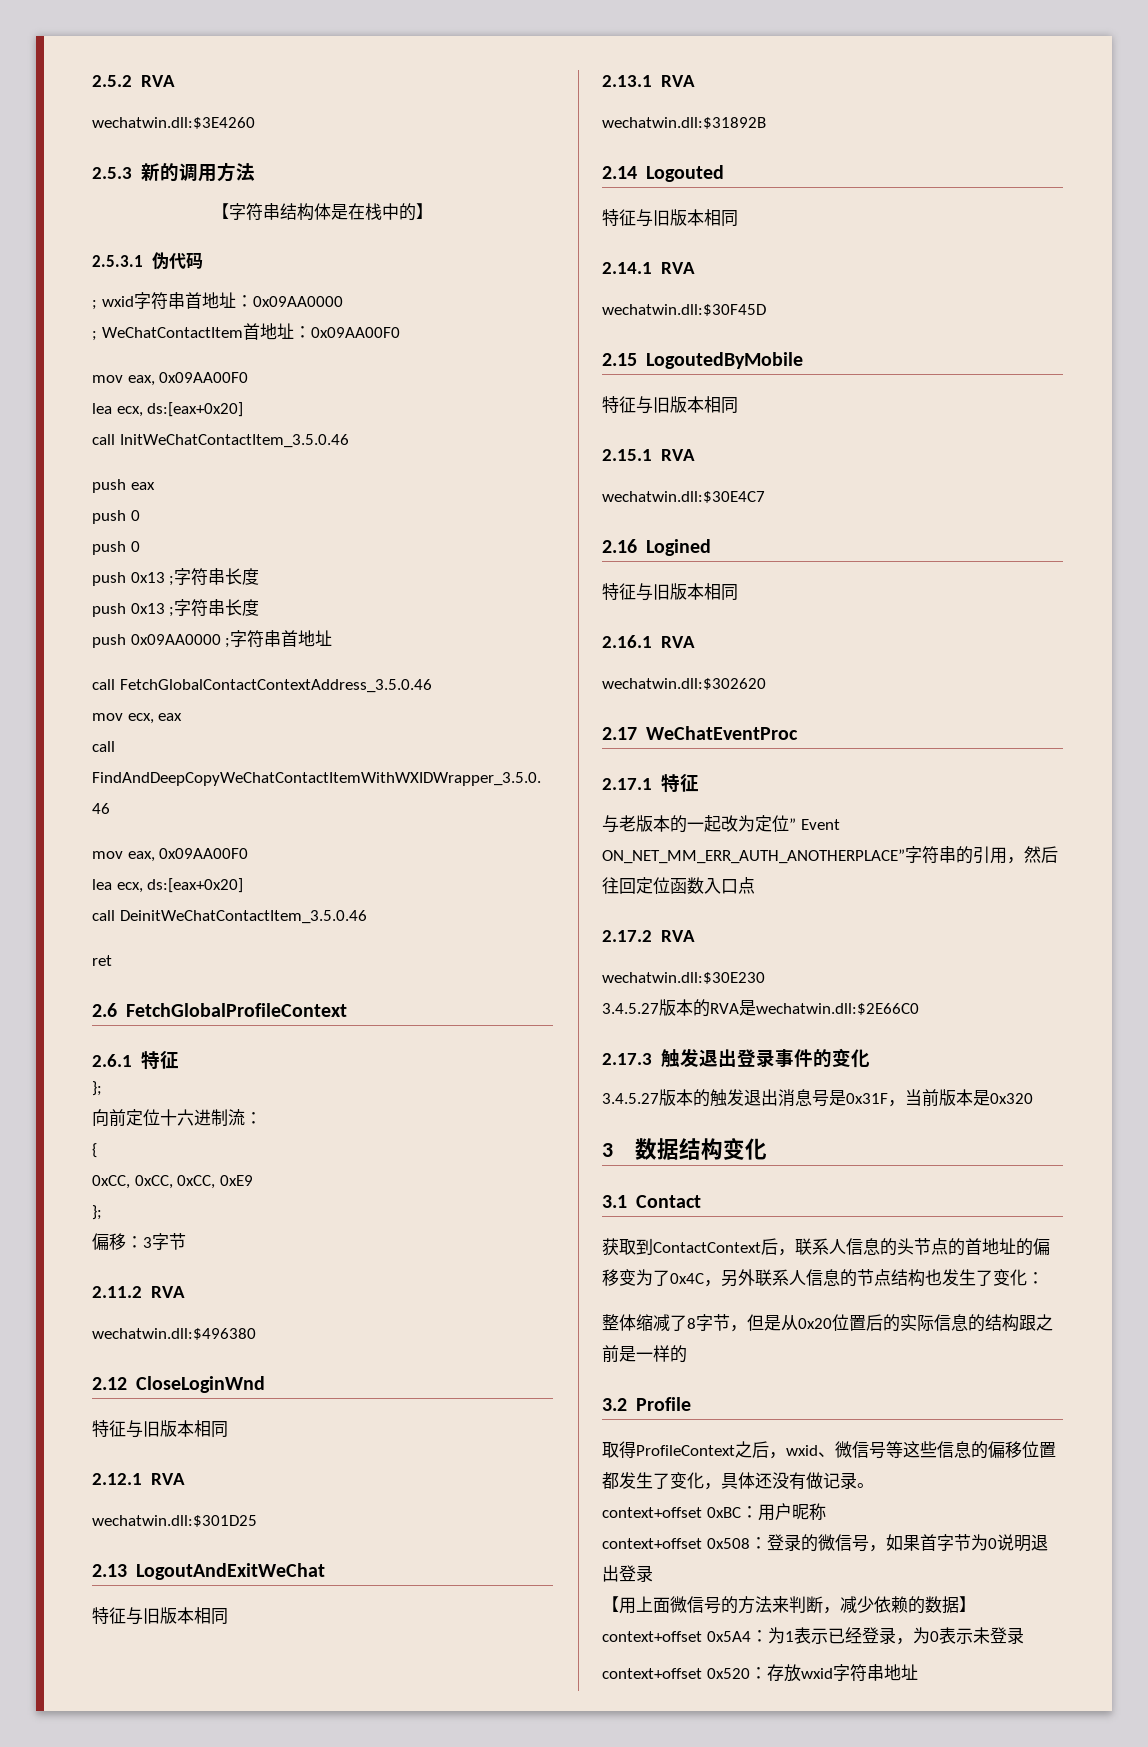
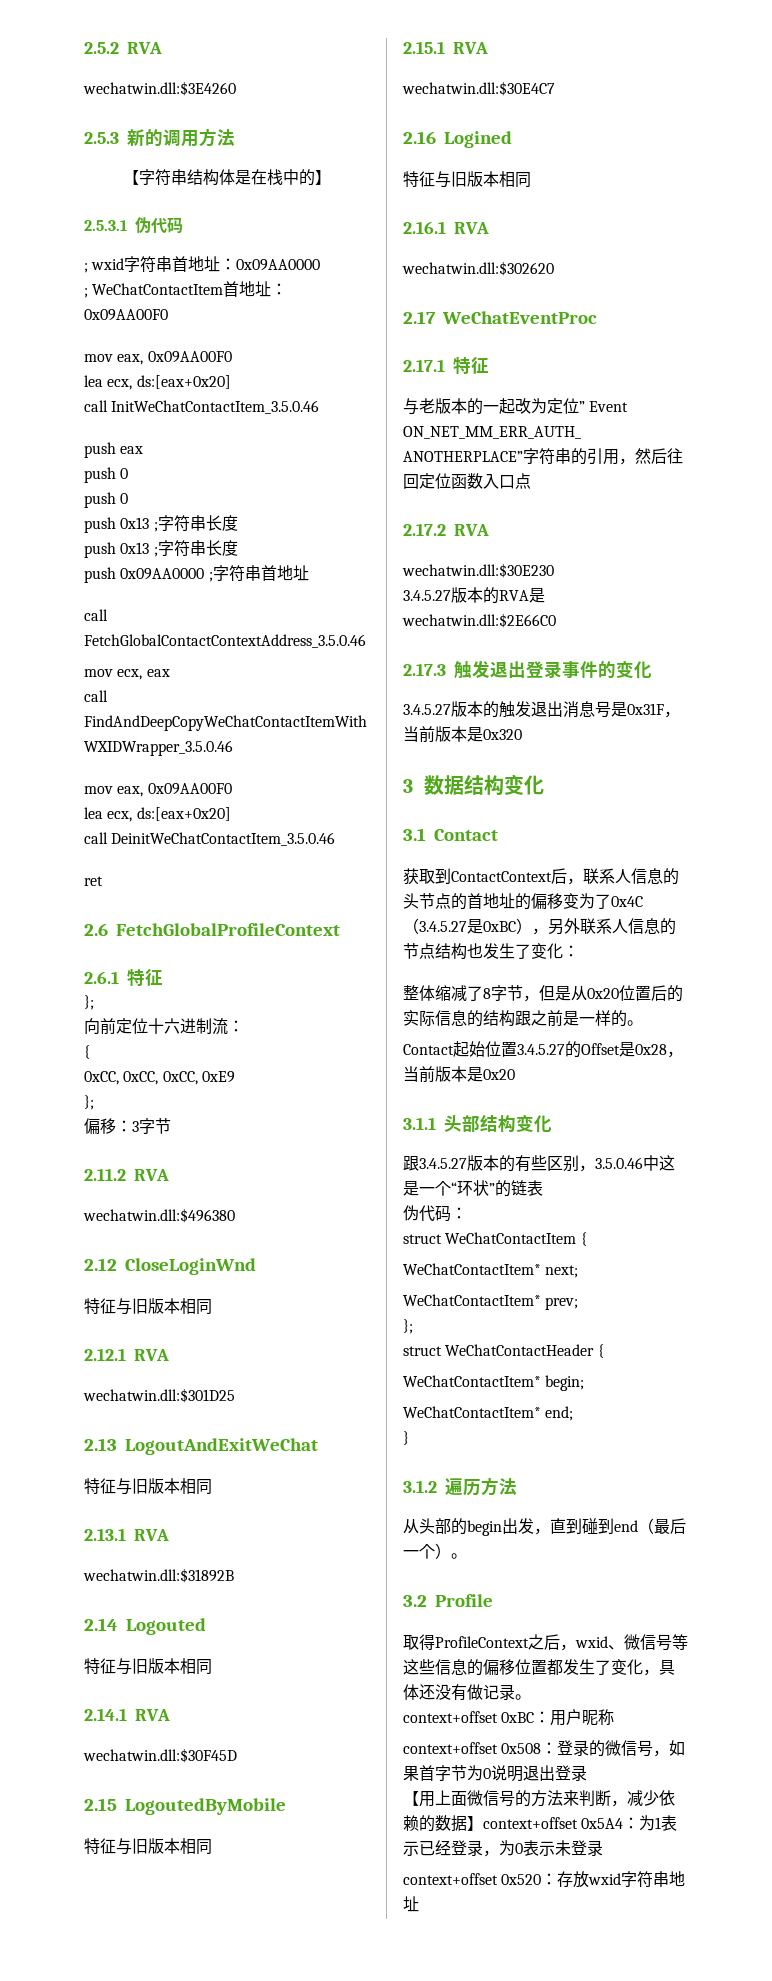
- 获取到ContactContext后，联系人信息的头节点的首地址的偏移变为了0x4C，另外联系人信息的节点结构也发生了变化：
+ 获取到ContactContext后，联系人信息的头节点的首地址的偏移变为了0x4C（3.4.5.27是0xBC），另外联系人信息的节点结构也发生了变化：
- 整体缩减了8字节，但是从0x20位置后的实际信息的结构跟之前是一样的
+ 整体缩减了8字节，但是从0x20位置后的实际信息的结构跟之前是一样的。
+ Contact起始位置3.4.5.27的Offset是0x28，当前版本是0x20
+ 3.1.1头部结构变化
+ 跟3.4.5.27版本的有些区别，3.5.0.46中这是一个“环状”的链表
+ 伪代码：
+ struct WeChatContactItem {
+ WeChatContactItem* next;
+ WeChatContactItem* prev;
+ };
+ struct WeChatContactHeader {
+ WeChatContactItem* begin;
+ WeChatContactItem* end;
+ }
+ 3.1.2遍历方法
+ 从头部的begin出发，直到碰到end（最后一个）。

